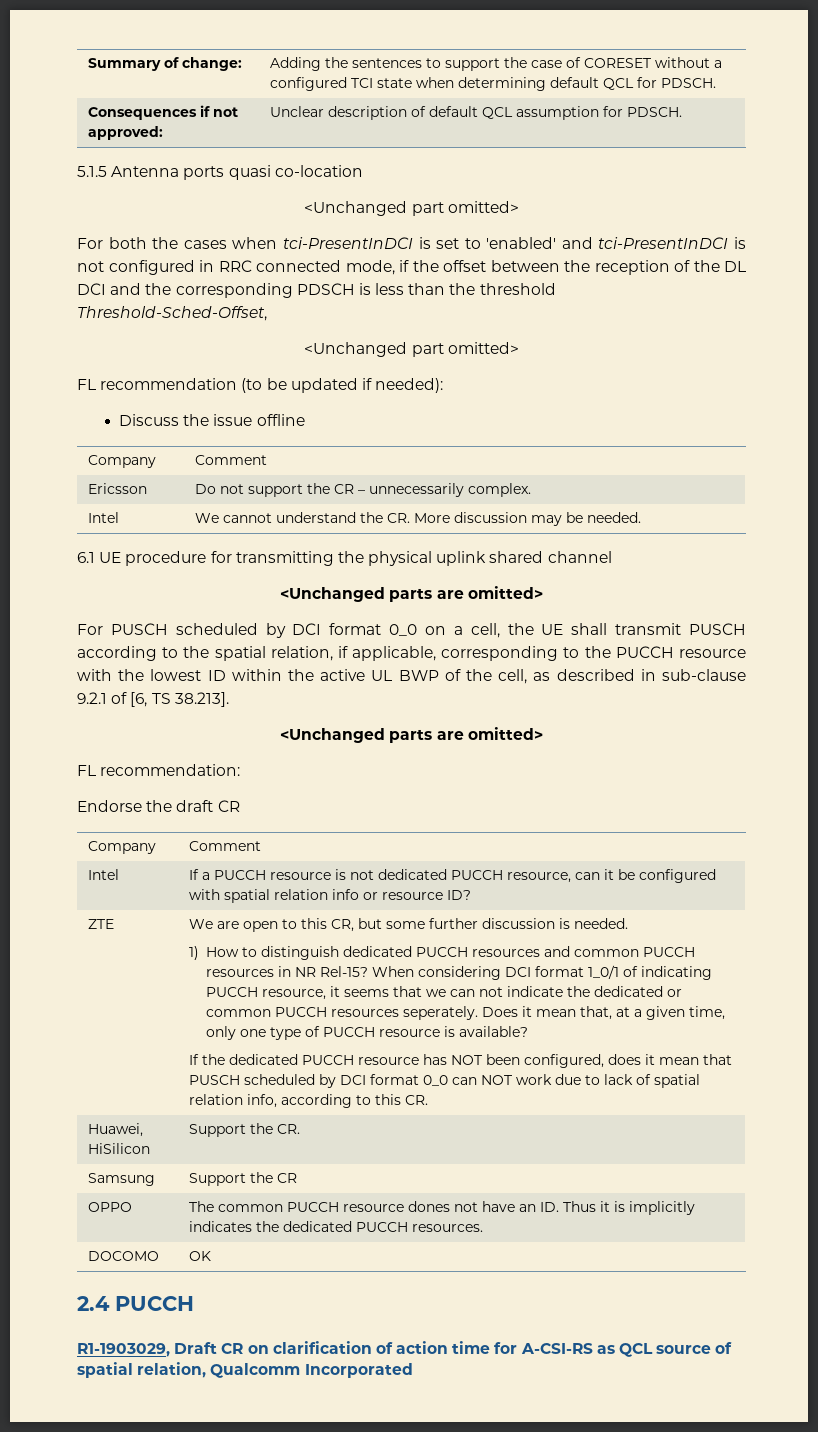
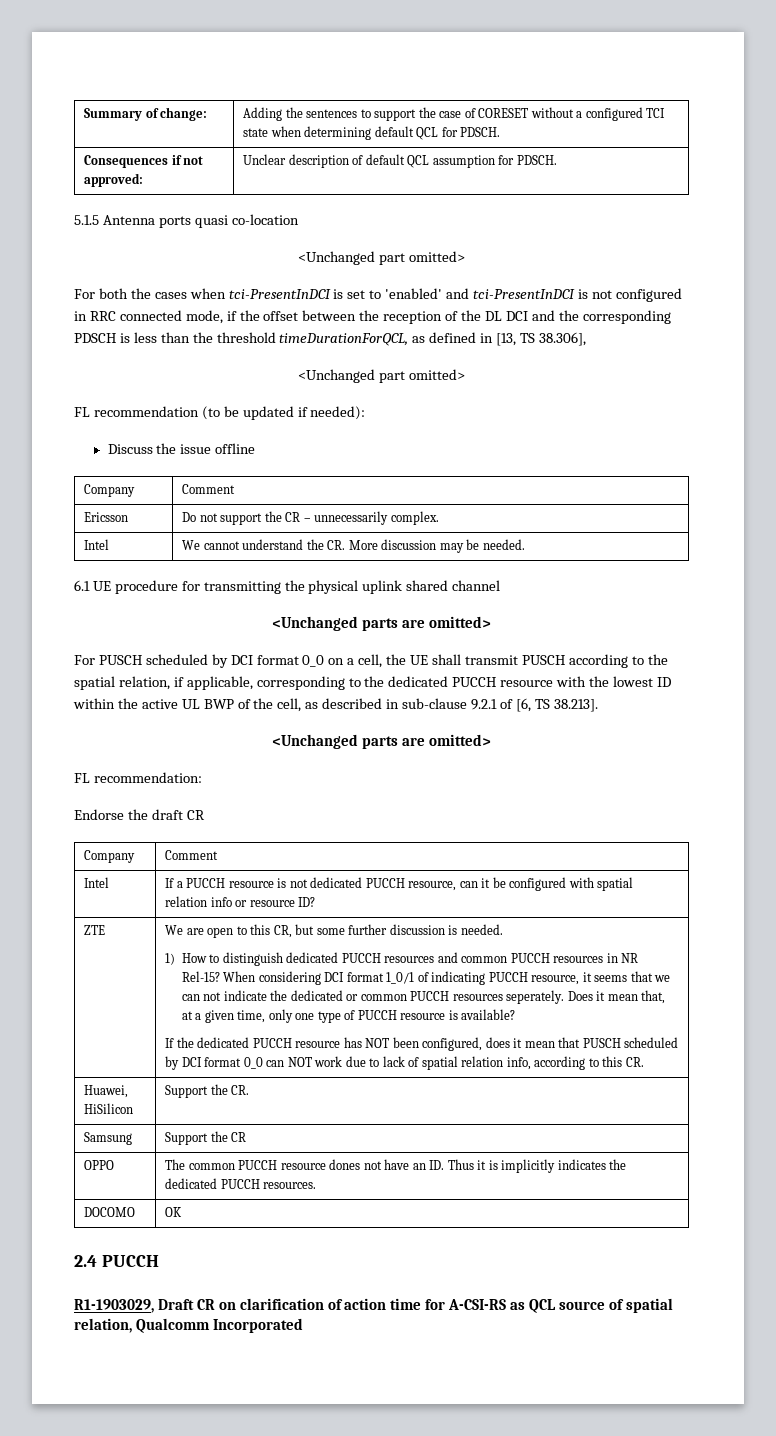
- For both the cases when tci-PresentInDCI is set to 'enabled' and tci-PresentInDCI is not configured in RRC connected mode, if the offset between the reception of the DL DCI and the corresponding PDSCH is less than the threshold Threshold-Sched-Offset,
+ For both the cases when tci-PresentInDCI is set to 'enabled' and tci-PresentInDCI is not configured in RRC connected mode, if the offset between the reception of the DL DCI and the corresponding PDSCH is less than the threshold timeDurationForQCL, as defined in [13, TS 38.306],
- For PUSCH scheduled by DCI format 0_0 on a cell, the UE shall transmit PUSCH according to the spatial relation, if applicable, corresponding to the PUCCH resource with the lowest ID within the active UL BWP of the cell, as described in sub-clause 9.2.1 of [6, TS 38.213].
+ For PUSCH scheduled by DCI format 0_0 on a cell, the UE shall transmit PUSCH according to the spatial relation, if applicable, corresponding to the dedicated PUCCH resource with the lowest ID within the active UL BWP of the cell, as described in sub-clause 9.2.1 of [6, TS 38.213].

